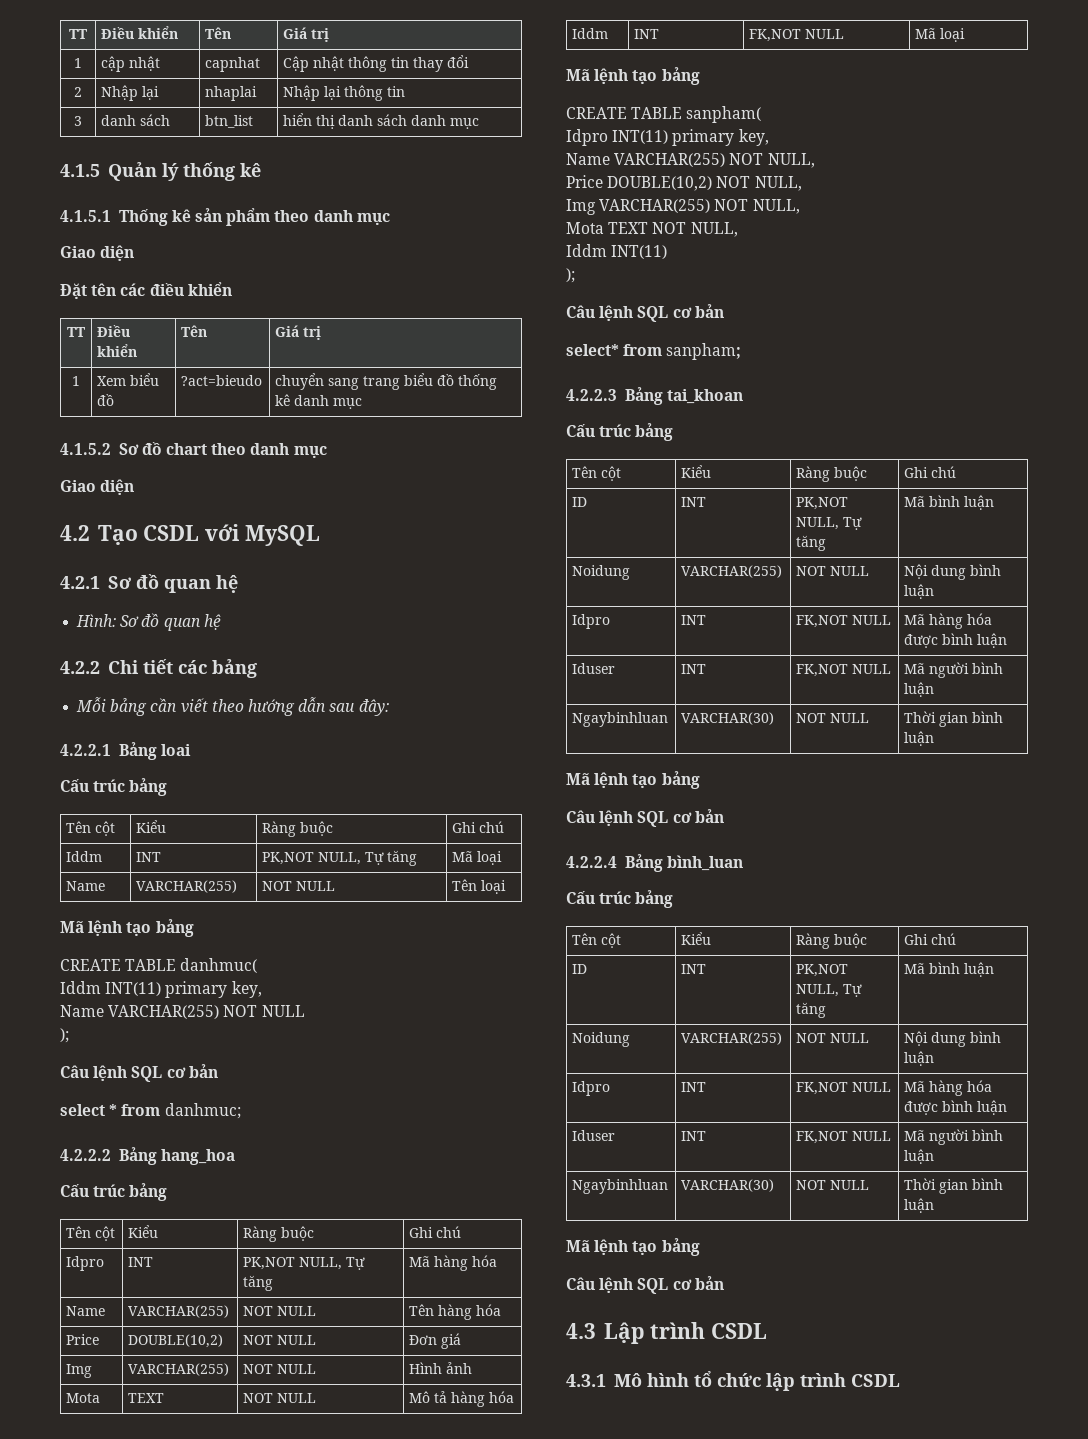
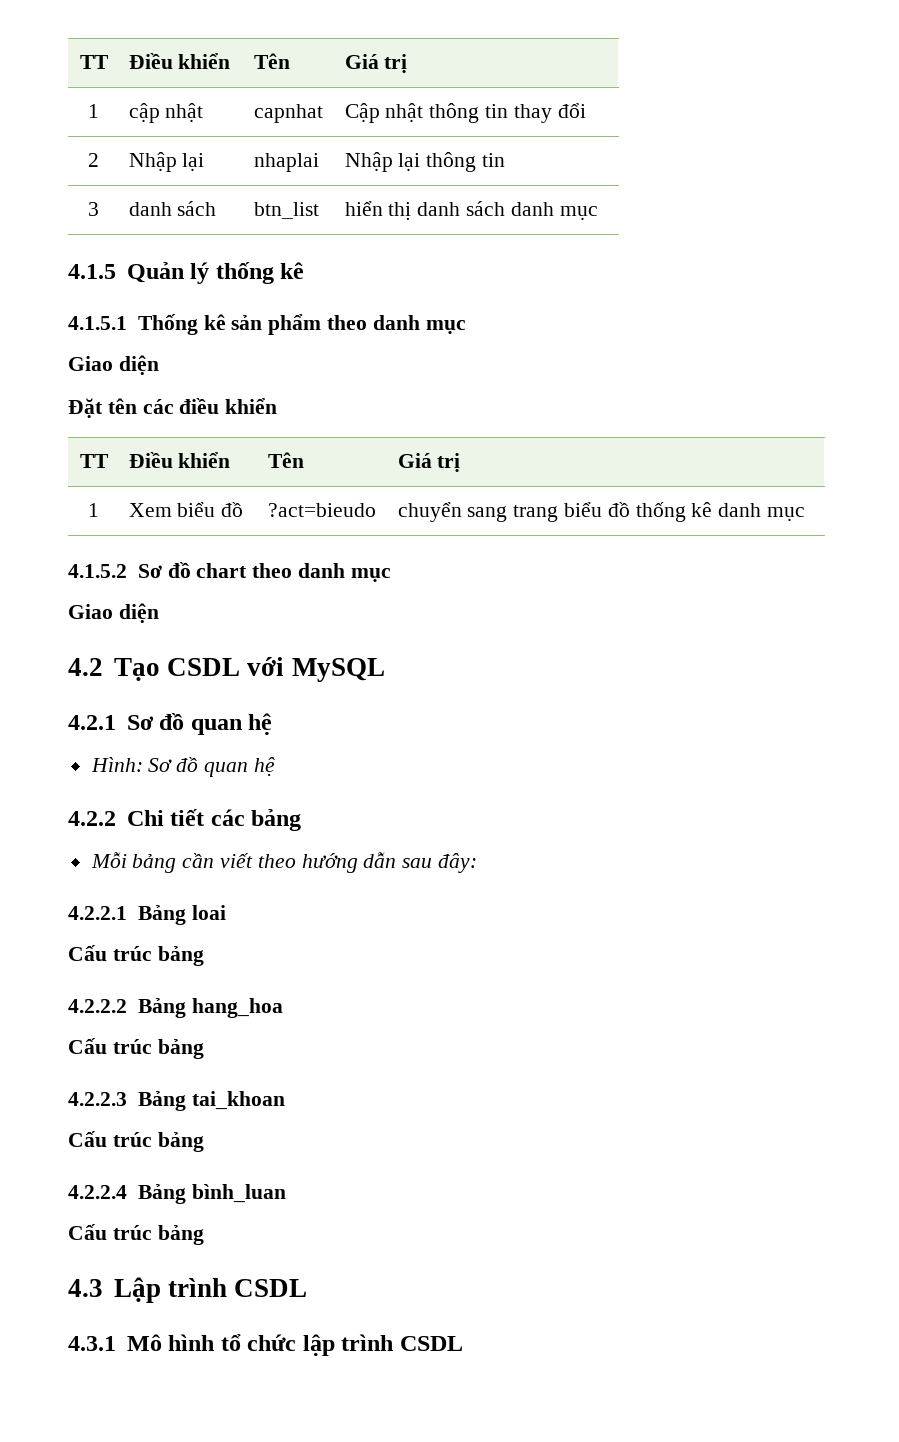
  4.2.2.1 Bảng loai
  Cấu trúc bảng
- Tên cột | Kiểu | Ràng buộc | Ghi chú
- Iddm | INT | PK,NOT NULL, Tự tăng | Mã loại
- Name | VARCHAR(255) | NOT NULL | Tên loại
- Mã lệnh tạo bảng
- CREATE TABLE danhmuc(
- Iddm INT(11) primary key,
- Name VARCHAR(255) NOT NULL
- );
- Câu lệnh SQL cơ bản
- select * from danhmuc;
  4.2.2.2 Bảng hang_hoa
  Cấu trúc bảng
- Tên cột | Kiểu | Ràng buộc | Ghi chú
- Idpro | INT | PK,NOT NULL, Tự tăng | Mã hàng hóa
- Name | VARCHAR(255) | NOT NULL | Tên hàng hóa
- Price | DOUBLE(10,2) | NOT NULL | Đơn giá
- Img | VARCHAR(255) | NOT NULL | Hình ảnh
- Mota | TEXT | NOT NULL | Mô tả hàng hóa
- Iddm | INT | FK,NOT NULL | Mã loại
- Mã lệnh tạo bảng
- CREATE TABLE sanpham(
- Idpro INT(11) primary key,
- Name VARCHAR(255) NOT NULL,
- Price DOUBLE(10,2) NOT NULL,
- Img VARCHAR(255) NOT NULL,
- Mota TEXT NOT NULL,
- Iddm INT(11)
- );
- Câu lệnh SQL cơ bản
- select* from sanpham;
  4.2.2.3 Bảng tai_khoan
  Cấu trúc bảng
- Tên cột | Kiểu | Ràng buộc | Ghi chú
- ID | INT | PK,NOT NULL, Tự tăng | Mã bình luận
- Noidung | VARCHAR(255) | NOT NULL | Nội dung bình luận
- Idpro | INT | FK,NOT NULL | Mã hàng hóa được bình luận
- Iduser | INT | FK,NOT NULL | Mã người bình luận
- Ngaybinhluan | VARCHAR(30) | NOT NULL | Thời gian bình luận
- Mã lệnh tạo bảng
- Câu lệnh SQL cơ bản
  4.2.2.4 Bảng bình_luan
  Cấu trúc bảng
- Tên cột | Kiểu | Ràng buộc | Ghi chú
- ID | INT | PK,NOT NULL, Tự tăng | Mã bình luận
- Noidung | VARCHAR(255) | NOT NULL | Nội dung bình luận
- Idpro | INT | FK,NOT NULL | Mã hàng hóa được bình luận
- Iduser | INT | FK,NOT NULL | Mã người bình luận
- Ngaybinhluan | VARCHAR(30) | NOT NULL | Thời gian bình luận
- Mã lệnh tạo bảng
- Câu lệnh SQL cơ bản

